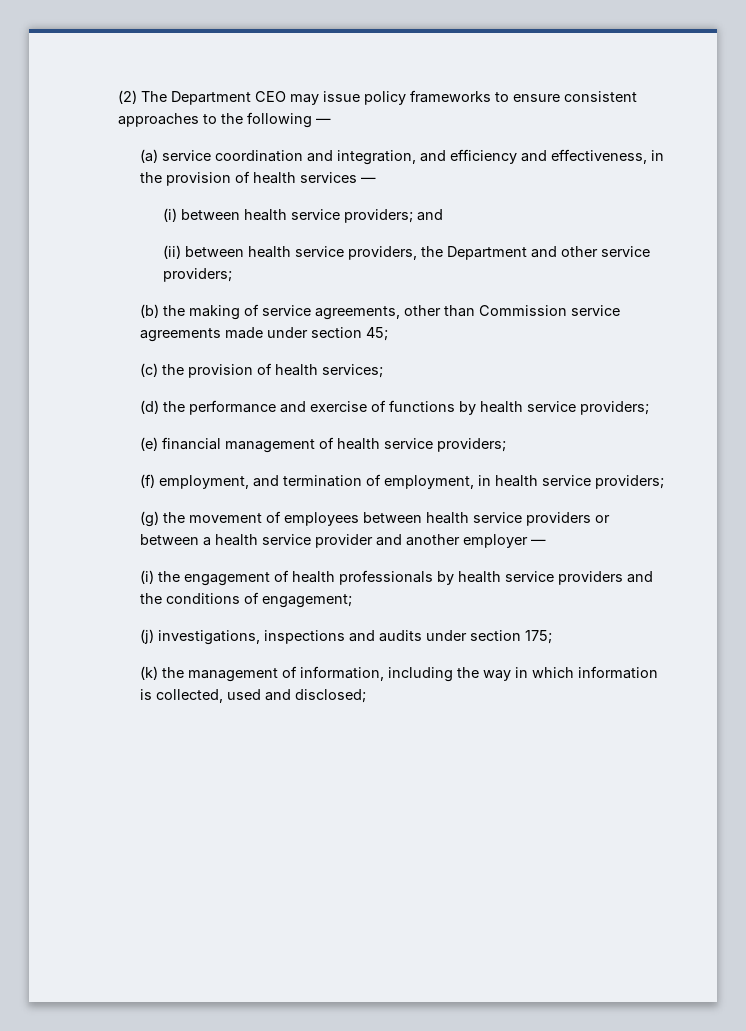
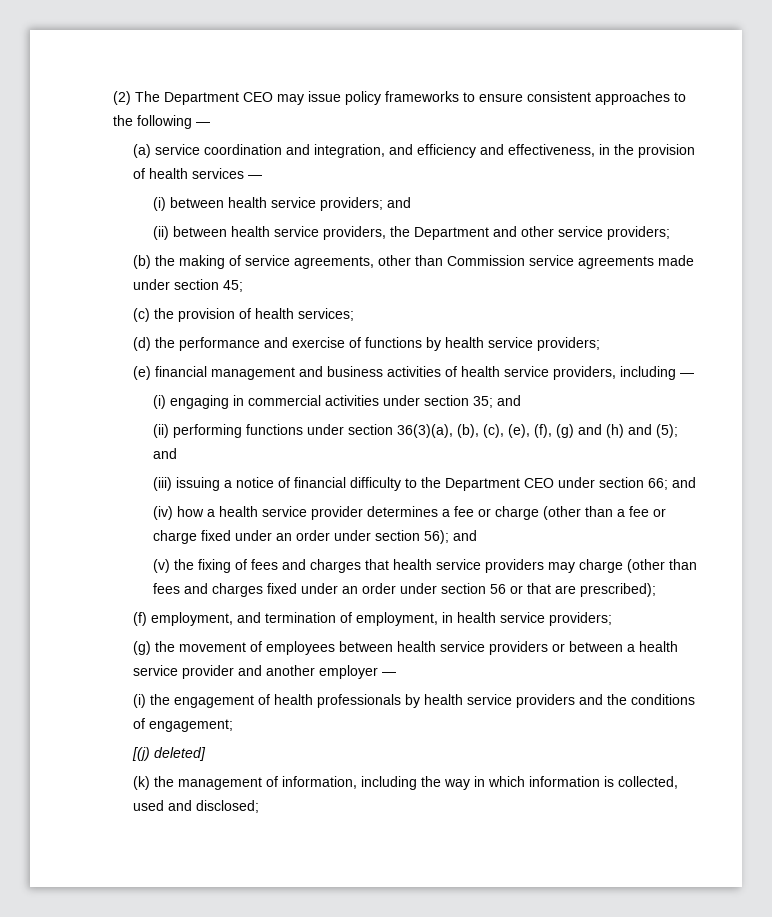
- (e) financial management of health service providers;
+ (e) financial management and business activities of health service providers, including —
+ (i) engaging in commercial activities under section 35; and
+ (ii) performing functions under section 36(3)(a), (b), (c), (e), (f), (g) and (h) and (5); and
+ (iii) issuing a notice of financial difficulty to the Department CEO under section 66; and
+ (iv) how a health service provider determines a fee or charge (other than a fee or charge fixed under an order under section 56); and
+ (v) the fixing of fees and charges that health service providers may charge (other than fees and charges fixed under an order under section 56 or that are prescribed);
- (j) investigations, inspections and audits under section 175;
+ [(j) deleted]

